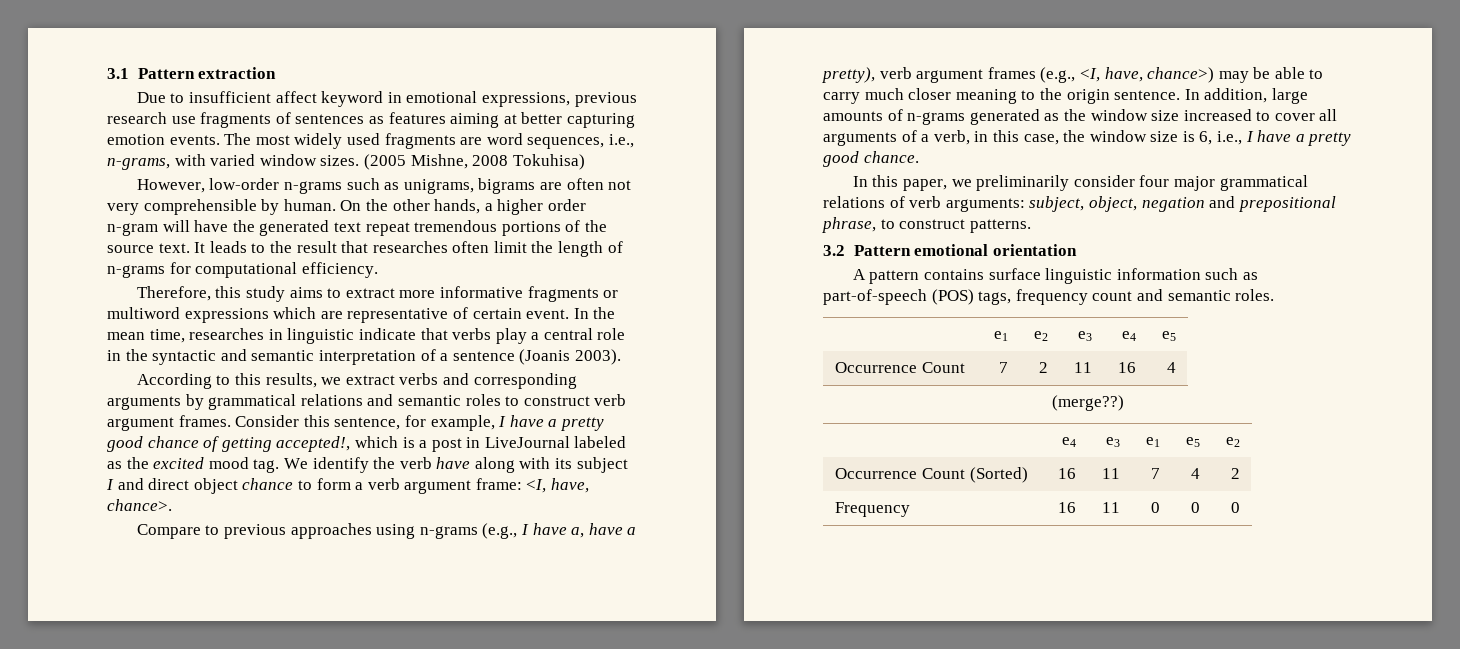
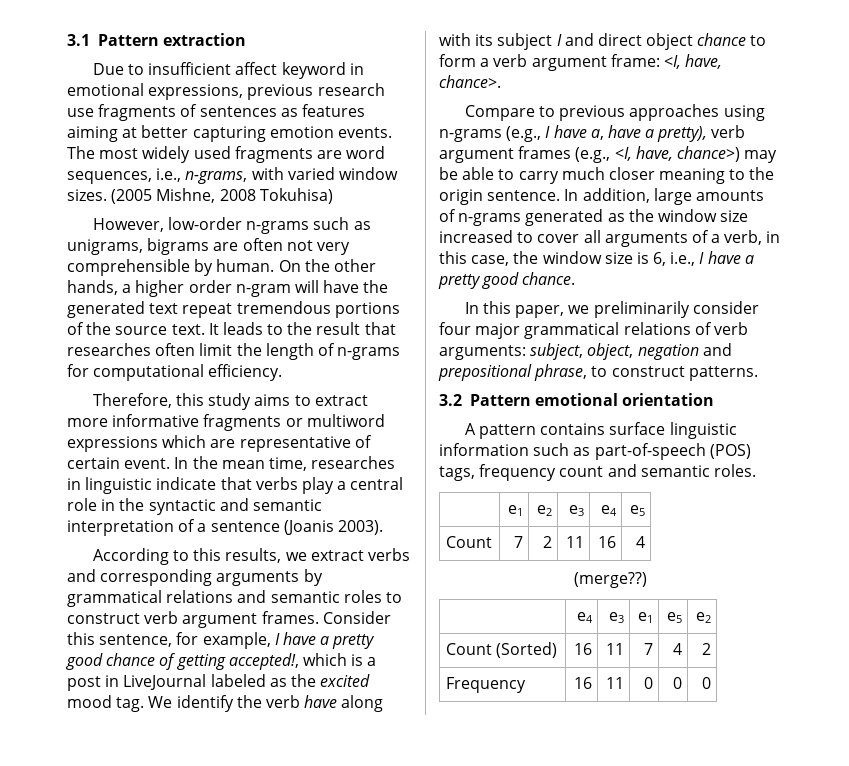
- Occurrence Count | 7 | 2 | 11 | 16 | 4
+ Count | 7 | 2 | 11 | 16 | 4
- Occurrence Count (Sorted) | 16 | 11 | 7 | 4 | 2
+ Count (Sorted) | 16 | 11 | 7 | 4 | 2

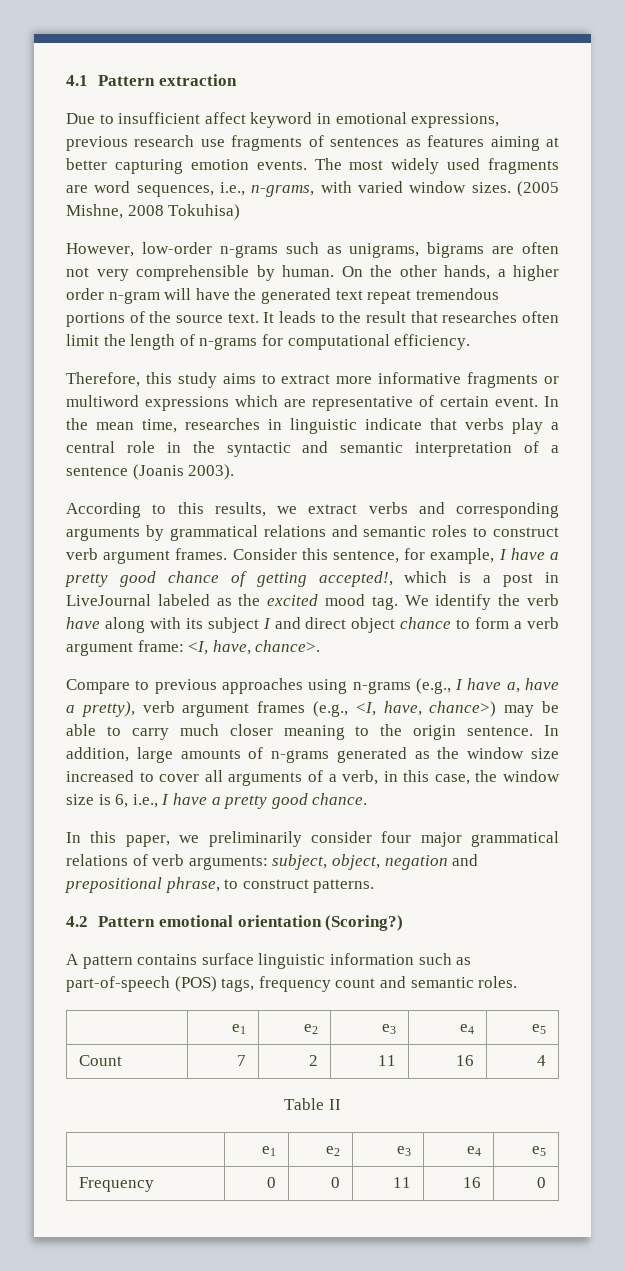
- 3.1 Pattern extraction
+ 4.1 Pattern extraction
- 3.2 Pattern emotional orientation
+ 4.2 Pattern emotional orientation (Scoring?)
- (merge??)
- | e4 | e3 | e1 | e5 | e2
- Count (Sorted) | 16 | 11 | 7 | 4 | 2
+ Table II
+ | e1 | e2 | e3 | e4 | e5
- Frequency | 16 | 11 | 0 | 0 | 0
+ Frequency | 0 | 0 | 11 | 16 | 0

